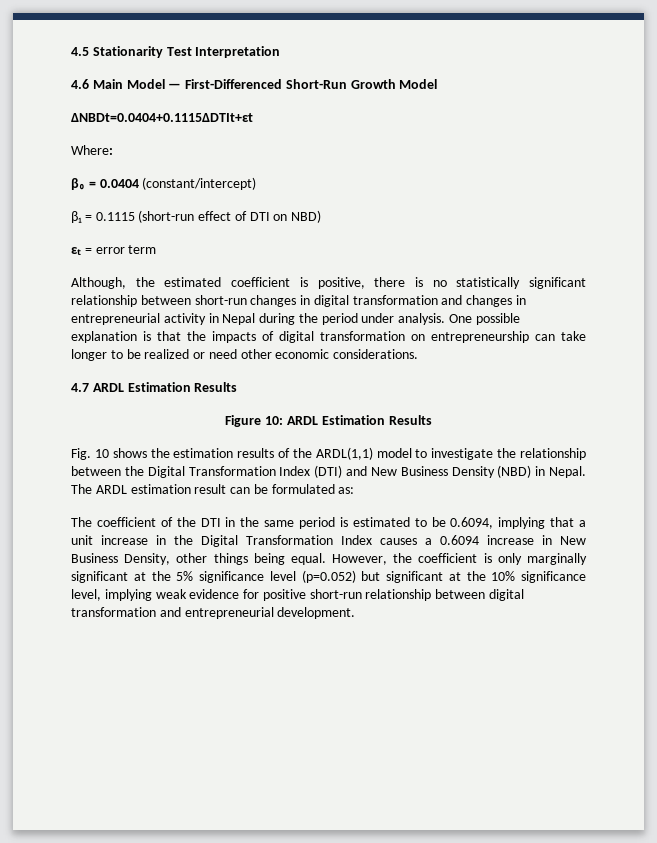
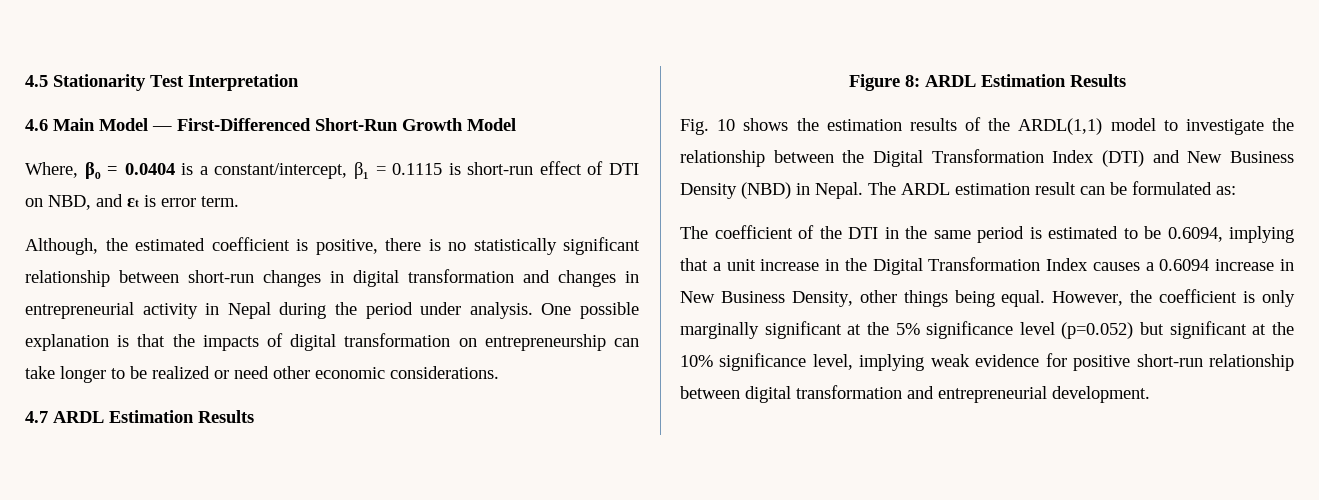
- ΔNBDt=0.0404+0.1115ΔDTIt+εt
- Where:
- β₀ = 0.0404 (constant/intercept)
- β₁ = 0.1115 (short-run effect of DTI on NBD)
- εₜ = error term
+ Where, β₀ = 0.0404 is a constant/intercept, β₁ = 0.1115 is short-run effect of DTI on NBD, and εₜ is error term.
- Figure 10: ARDL Estimation Results
+ Figure 8: ARDL Estimation Results

